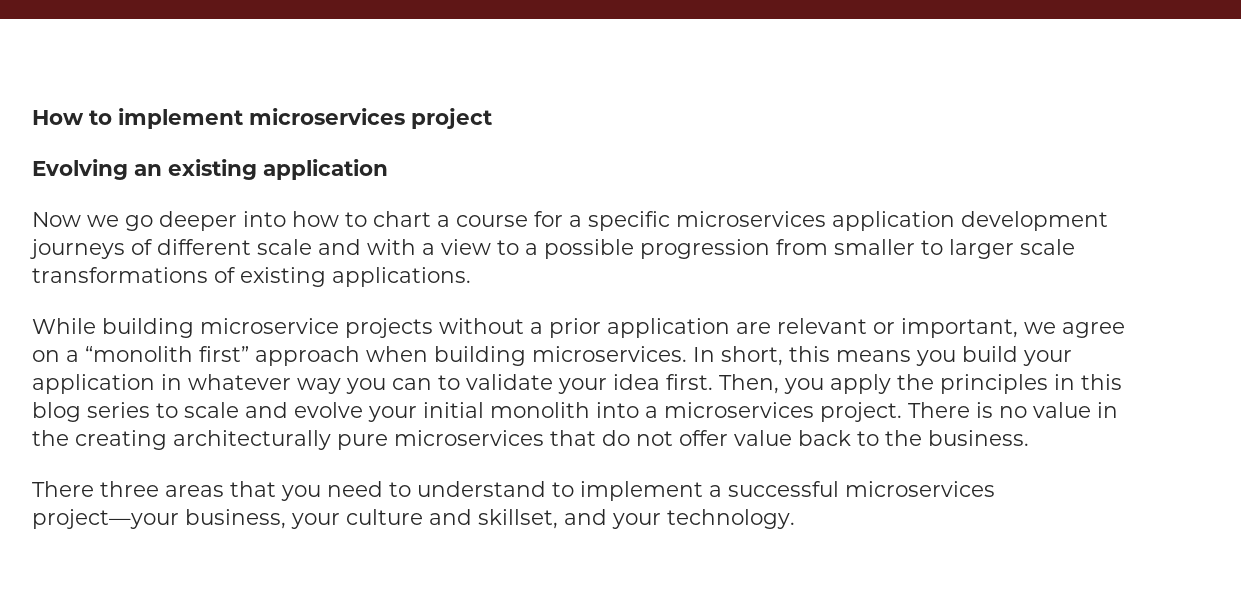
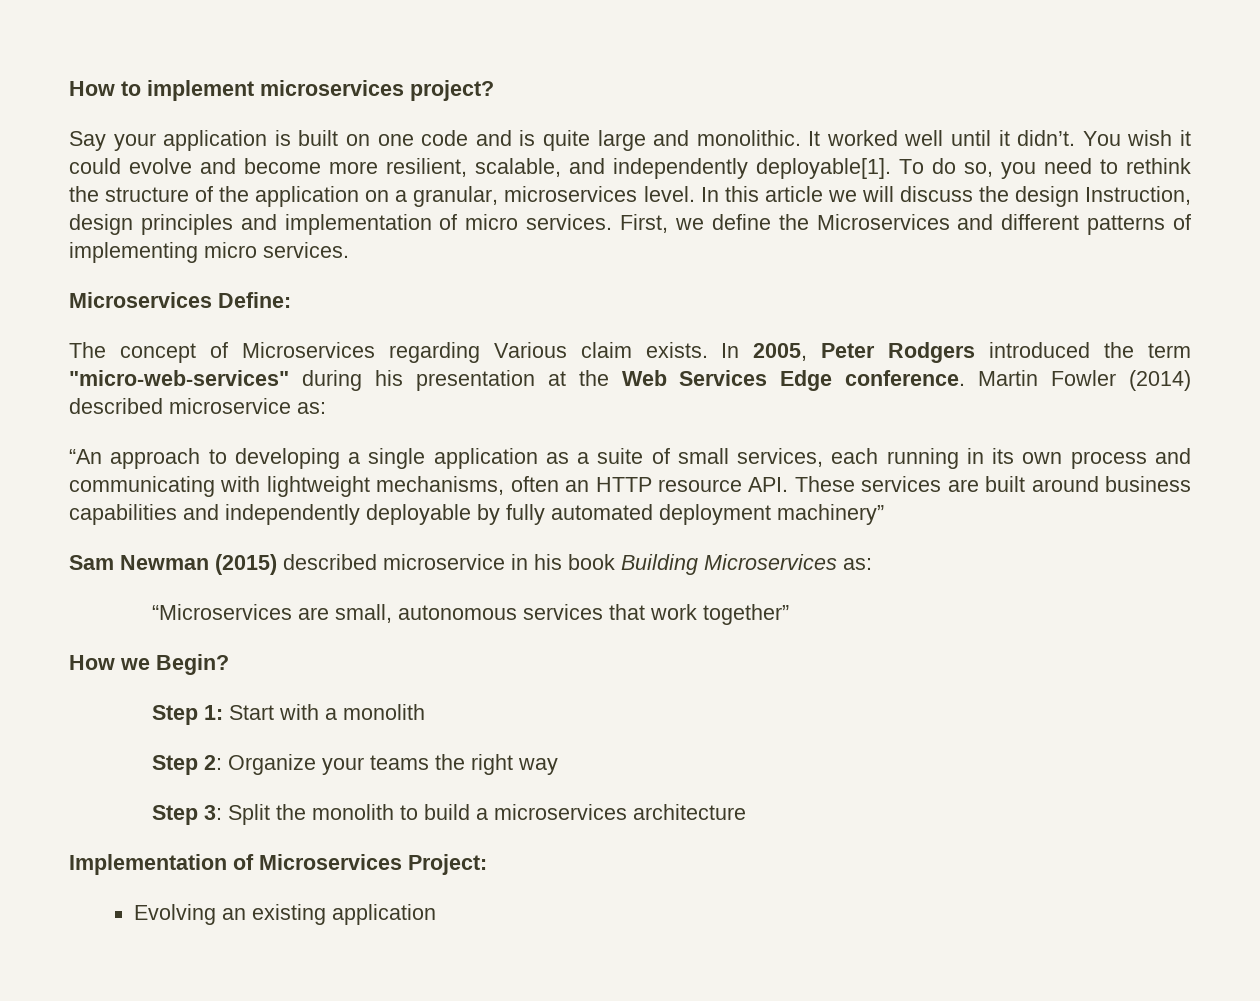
- How to implement microservices project
+ How to implement microservices project?
+ Say your application is built on one code and is quite large and monolithic. It worked well until it didn’t. You wish it could evolve and become more resilient, scalable, and independently deployable[1]. To do so, you need to rethink the structure of the application on a granular, microservices level. In this article we will discuss the design Instruction, design principles and implementation of micro services. First, we define the Microservices and different patterns of implementing micro services.
+ Microservices Define:
+ The concept of Microservices regarding Various claim exists. In 2005, Peter Rodgers introduced the term "micro-web-services" during his presentation at the Web Services Edge conference. Martin Fowler (2014) described microservice as:
+ “An approach to developing a single application as a suite of small services, each running in its own process and communicating with lightweight mechanisms, often an HTTP resource API. These services are built around business capabilities and independently deployable by fully automated deployment machinery”
+ Sam Newman (2015) described microservice in his book Building Microservices as:
+ “Microservices are small, autonomous services that work together”
+ How we Begin?
+ Step 1: Start with a monolith
+ Step 2: Organize your teams the right way
+ Step 3: Split the monolith to build a microservices architecture
+ Implementation of Microservices Project:
  Evolving an existing application
- Now we go deeper into how to chart a course for a specific microservices application development journeys of different scale and with a view to a possible progression from smaller to larger scale transformations of existing applications.
- While building microservice projects without a prior application are relevant or important, we agree on a “monolith first” approach when building microservices. In short, this means you build your application in whatever way you can to validate your idea first. Then, you apply the principles in this blog series to scale and evolve your initial monolith into a microservices project. There is no value in the creating architecturally pure microservices that do not offer value back to the business.
- There three areas that you need to understand to implement a successful microservices project—your business, your culture and skillset, and your technology.

